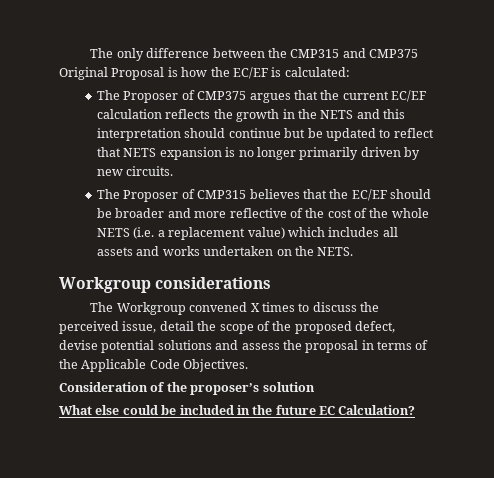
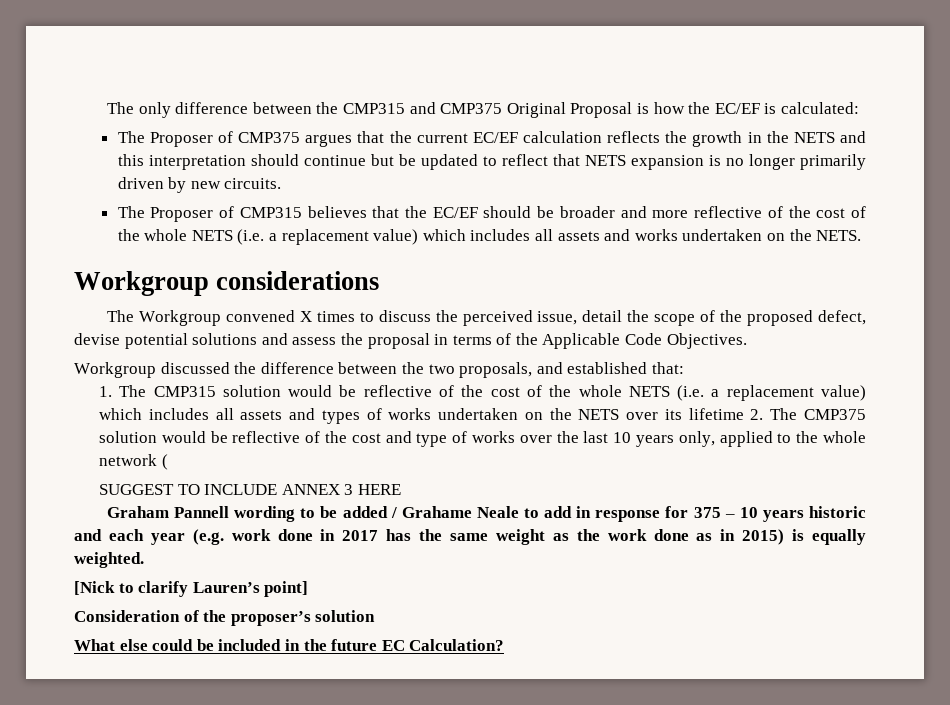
+ Workgroup discussed the difference between the two proposals, and established that:
+ 1. The CMP315 solution would be reflective of the cost of the whole NETS (i.e. a replacement value) which includes all assets and types of works undertaken on the NETS over its lifetime 2. The CMP375 solution would be reflective of the cost and type of works over the last 10 years only, applied to the whole network (
+ SUGGEST TO INCLUDE ANNEX 3 HERE
+ Graham Pannell wording to be added / Grahame Neale to add in response for 375 – 10 years historic and each year (e.g. work done in 2017 has the same weight as the work done as in 2015) is equally weighted.
+ [Nick to clarify Lauren’s point]

